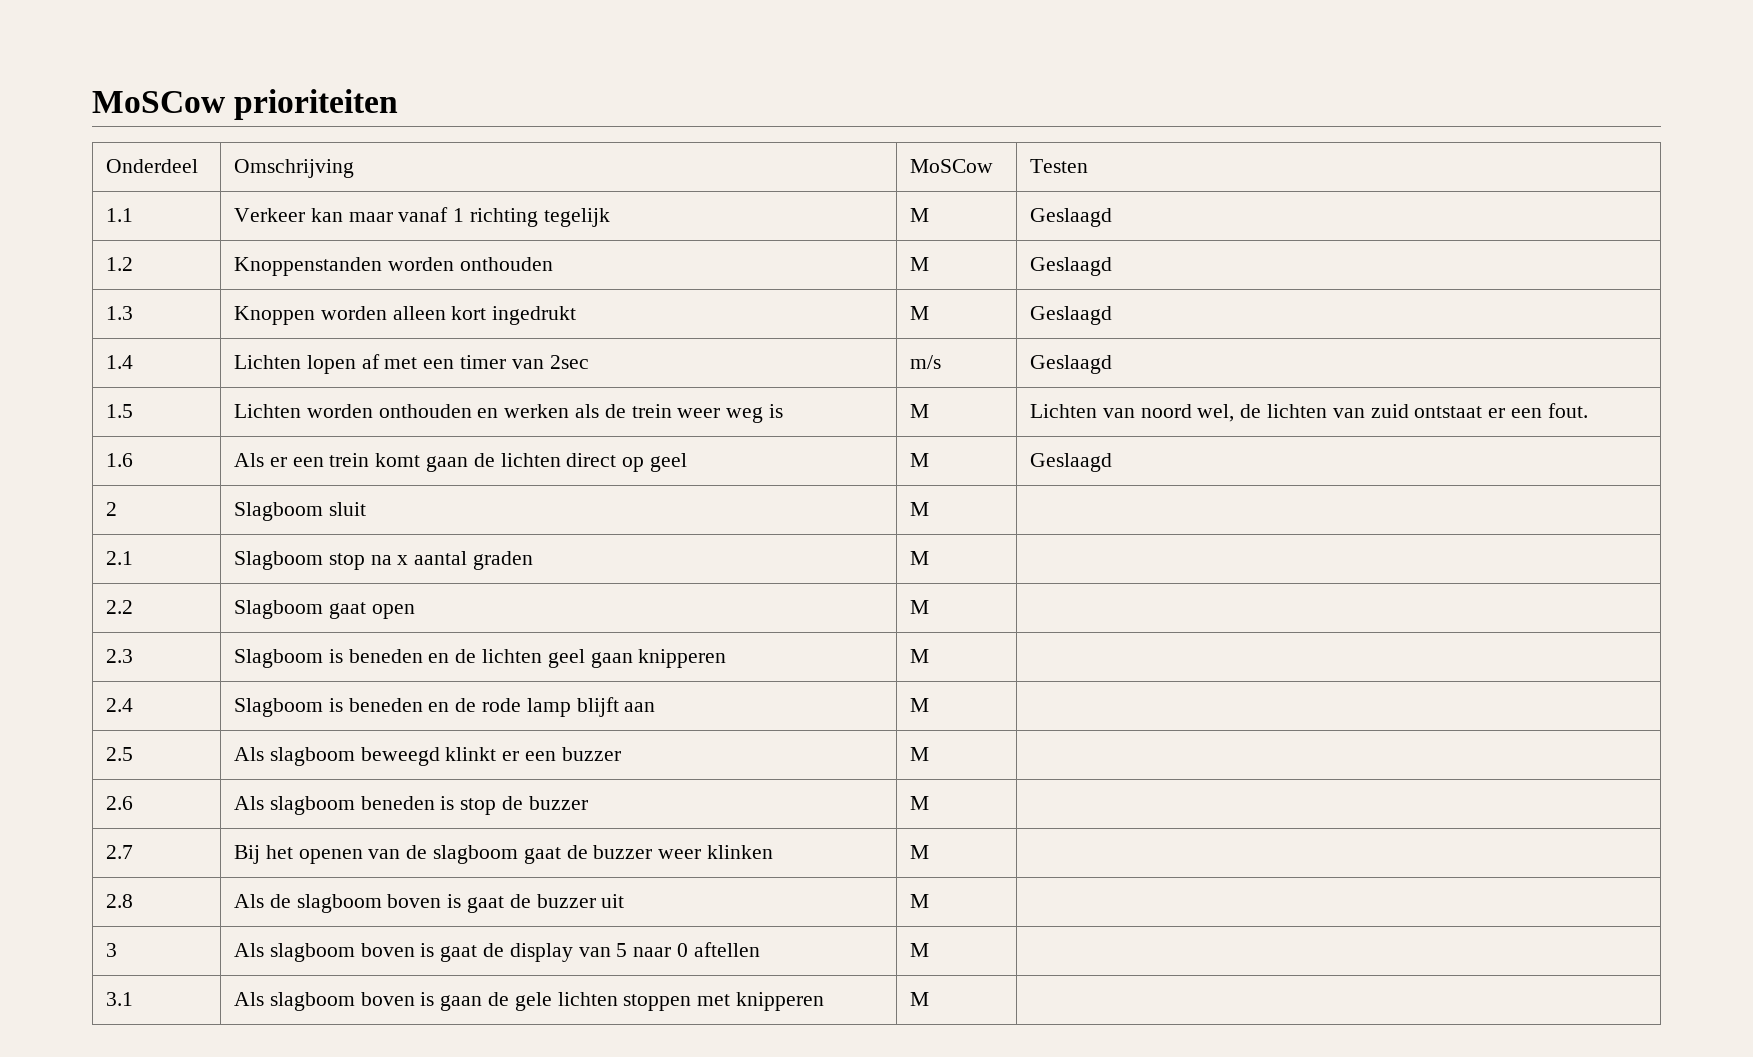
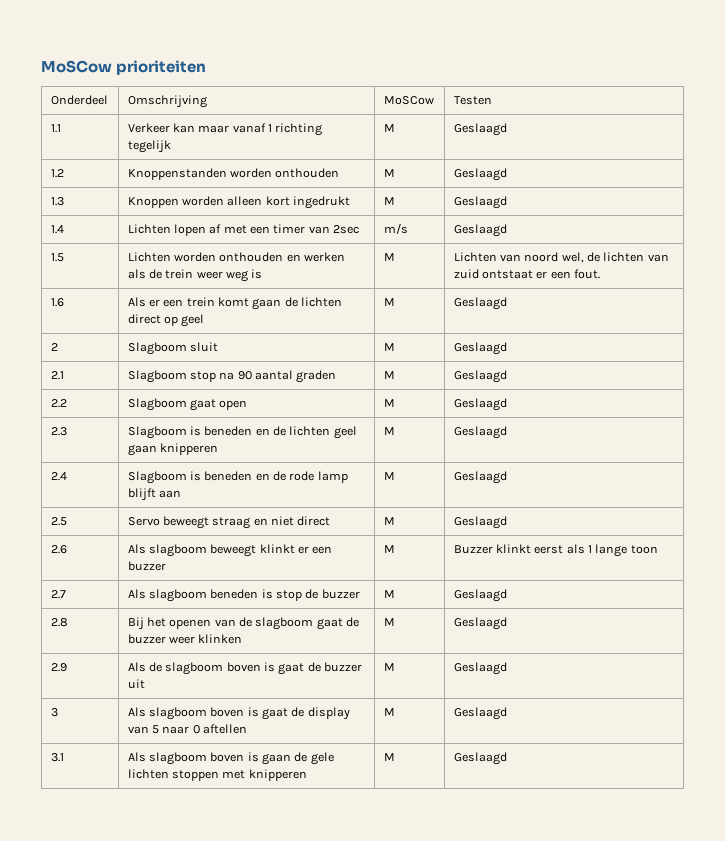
- 2 | Slagboom sluit | M |
+ 2 | Slagboom sluit | M | Geslaagd
- 2.1 | Slagboom stop na x aantal graden | M |
+ 2.1 | Slagboom stop na 90 aantal graden | M | Geslaagd
- 2.2 | Slagboom gaat open | M |
+ 2.2 | Slagboom gaat open | M | Geslaagd
- 2.3 | Slagboom is beneden en de lichten geel gaan knipperen | M |
+ 2.3 | Slagboom is beneden en de lichten geel gaan knipperen | M | Geslaagd
- 2.4 | Slagboom is beneden en de rode lamp blijft aan | M |
+ 2.4 | Slagboom is beneden en de rode lamp blijft aan | M | Geslaagd
- 2.5 | Als slagboom beweegd klinkt er een buzzer | M |
- 2.6 | Als slagboom beneden is stop de buzzer | M |
- 2.7 | Bij het openen van de slagboom gaat de buzzer weer klinken | M |
- 2.8 | Als de slagboom boven is gaat de buzzer uit | M |
+ 2.5 | Servo beweegt straag en niet direct | M | Geslaagd
+ 2.6 | Als slagboom beweegt klinkt er een buzzer | M | Buzzer klinkt eerst als 1 lange toon
+ 2.7 | Als slagboom beneden is stop de buzzer | M | Geslaagd
+ 2.8 | Bij het openen van de slagboom gaat de buzzer weer klinken | M | Geslaagd
+ 2.9 | Als de slagboom boven is gaat de buzzer uit | M | Geslaagd
- 3 | Als slagboom boven is gaat de display van 5 naar 0 aftellen | M |
+ 3 | Als slagboom boven is gaat de display van 5 naar 0 aftellen | M | Geslaagd
- 3.1 | Als slagboom boven is gaan de gele lichten stoppen met knipperen | M |
+ 3.1 | Als slagboom boven is gaan de gele lichten stoppen met knipperen | M | Geslaagd

